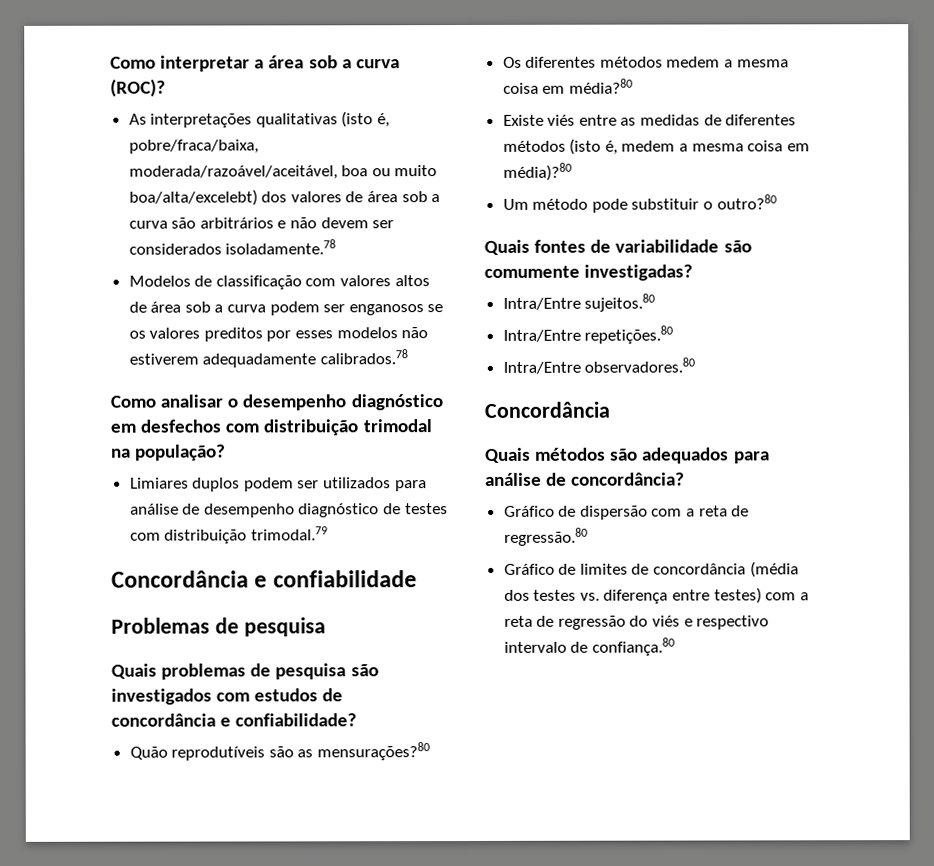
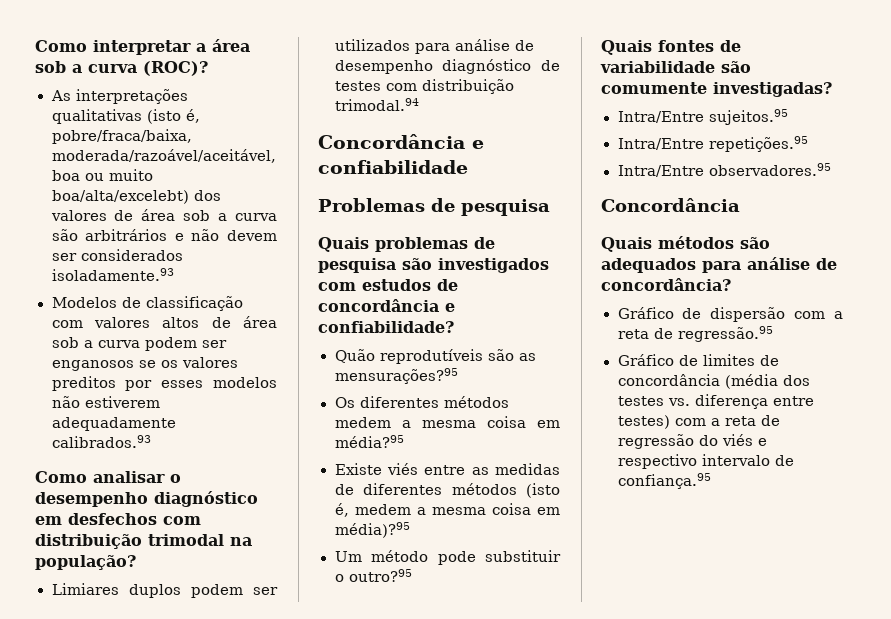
- As interpretações qualitativas (isto é, pobre/fraca/baixa, moderada/razoável/aceitável, boa ou muito boa/alta/excelebt) dos valores de área sob a curva são arbitrários e não devem ser considerados isoladamente.78
+ As interpretações qualitativas (isto é, pobre/fraca/baixa, moderada/razoável/aceitável, boa ou muito boa/alta/excelebt) dos valores de área sob a curva são arbitrários e não devem ser considerados isoladamente.93
- Modelos de classificação com valores altos de área sob a curva podem ser enganosos se os valores preditos por esses modelos não estiverem adequadamente calibrados.78
+ Modelos de classificação com valores altos de área sob a curva podem ser enganosos se os valores preditos por esses modelos não estiverem adequadamente calibrados.93
- Limiares duplos podem ser utilizados para análise de desempenho diagnóstico de testes com distribuição trimodal.79
+ Limiares duplos podem ser utilizados para análise de desempenho diagnóstico de testes com distribuição trimodal.94
- Quão reprodutíveis são as mensurações?80
+ Quão reprodutíveis são as mensurações?95
- Os diferentes métodos medem a mesma coisa em média?80
+ Os diferentes métodos medem a mesma coisa em média?95
- Existe viés entre as medidas de diferentes métodos (isto é, medem a mesma coisa em média)?80
+ Existe viés entre as medidas de diferentes métodos (isto é, medem a mesma coisa em média)?95
- Um método pode substituir o outro?80
+ Um método pode substituir o outro?95
- Intra/Entre sujeitos.80
- Intra/Entre repetições.80
- Intra/Entre observadores.80
+ Intra/Entre sujeitos.95
+ Intra/Entre repetições.95
+ Intra/Entre observadores.95
- Gráfico de dispersão com a reta de regressão.80
+ Gráfico de dispersão com a reta de regressão.95
- Gráfico de limites de concordância (média dos testes vs. diferença entre testes) com a reta de regressão do viés e respectivo intervalo de confiança.80
+ Gráfico de limites de concordância (média dos testes vs. diferença entre testes) com a reta de regressão do viés e respectivo intervalo de confiança.95

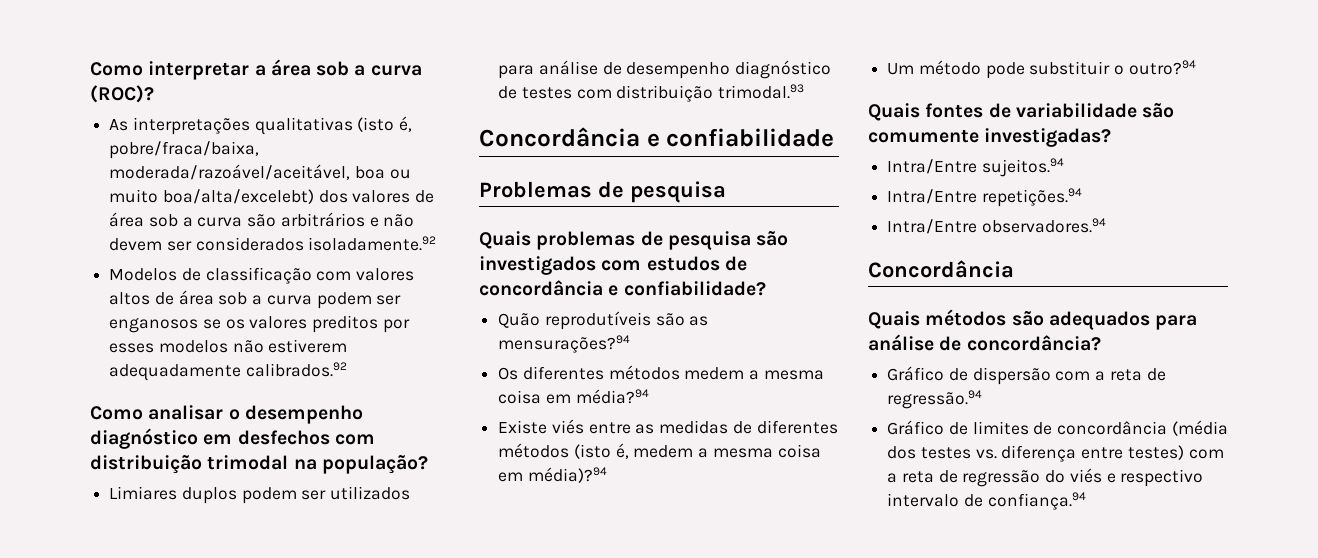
- As interpretações qualitativas (isto é, pobre/fraca/baixa, moderada/razoável/aceitável, boa ou muito boa/alta/excelebt) dos valores de área sob a curva são arbitrários e não devem ser considerados isoladamente.93
+ As interpretações qualitativas (isto é, pobre/fraca/baixa, moderada/razoável/aceitável, boa ou muito boa/alta/excelebt) dos valores de área sob a curva são arbitrários e não devem ser considerados isoladamente.92
- Modelos de classificação com valores altos de área sob a curva podem ser enganosos se os valores preditos por esses modelos não estiverem adequadamente calibrados.93
+ Modelos de classificação com valores altos de área sob a curva podem ser enganosos se os valores preditos por esses modelos não estiverem adequadamente calibrados.92
- Limiares duplos podem ser utilizados para análise de desempenho diagnóstico de testes com distribuição trimodal.94
+ Limiares duplos podem ser utilizados para análise de desempenho diagnóstico de testes com distribuição trimodal.93
- Quão reprodutíveis são as mensurações?95
+ Quão reprodutíveis são as mensurações?94
- Os diferentes métodos medem a mesma coisa em média?95
+ Os diferentes métodos medem a mesma coisa em média?94
- Existe viés entre as medidas de diferentes métodos (isto é, medem a mesma coisa em média)?95
+ Existe viés entre as medidas de diferentes métodos (isto é, medem a mesma coisa em média)?94
- Um método pode substituir o outro?95
+ Um método pode substituir o outro?94
- Intra/Entre sujeitos.95
- Intra/Entre repetições.95
- Intra/Entre observadores.95
+ Intra/Entre sujeitos.94
+ Intra/Entre repetições.94
+ Intra/Entre observadores.94
- Gráfico de dispersão com a reta de regressão.95
+ Gráfico de dispersão com a reta de regressão.94
- Gráfico de limites de concordância (média dos testes vs. diferença entre testes) com a reta de regressão do viés e respectivo intervalo de confiança.95
+ Gráfico de limites de concordância (média dos testes vs. diferença entre testes) com a reta de regressão do viés e respectivo intervalo de confiança.94

